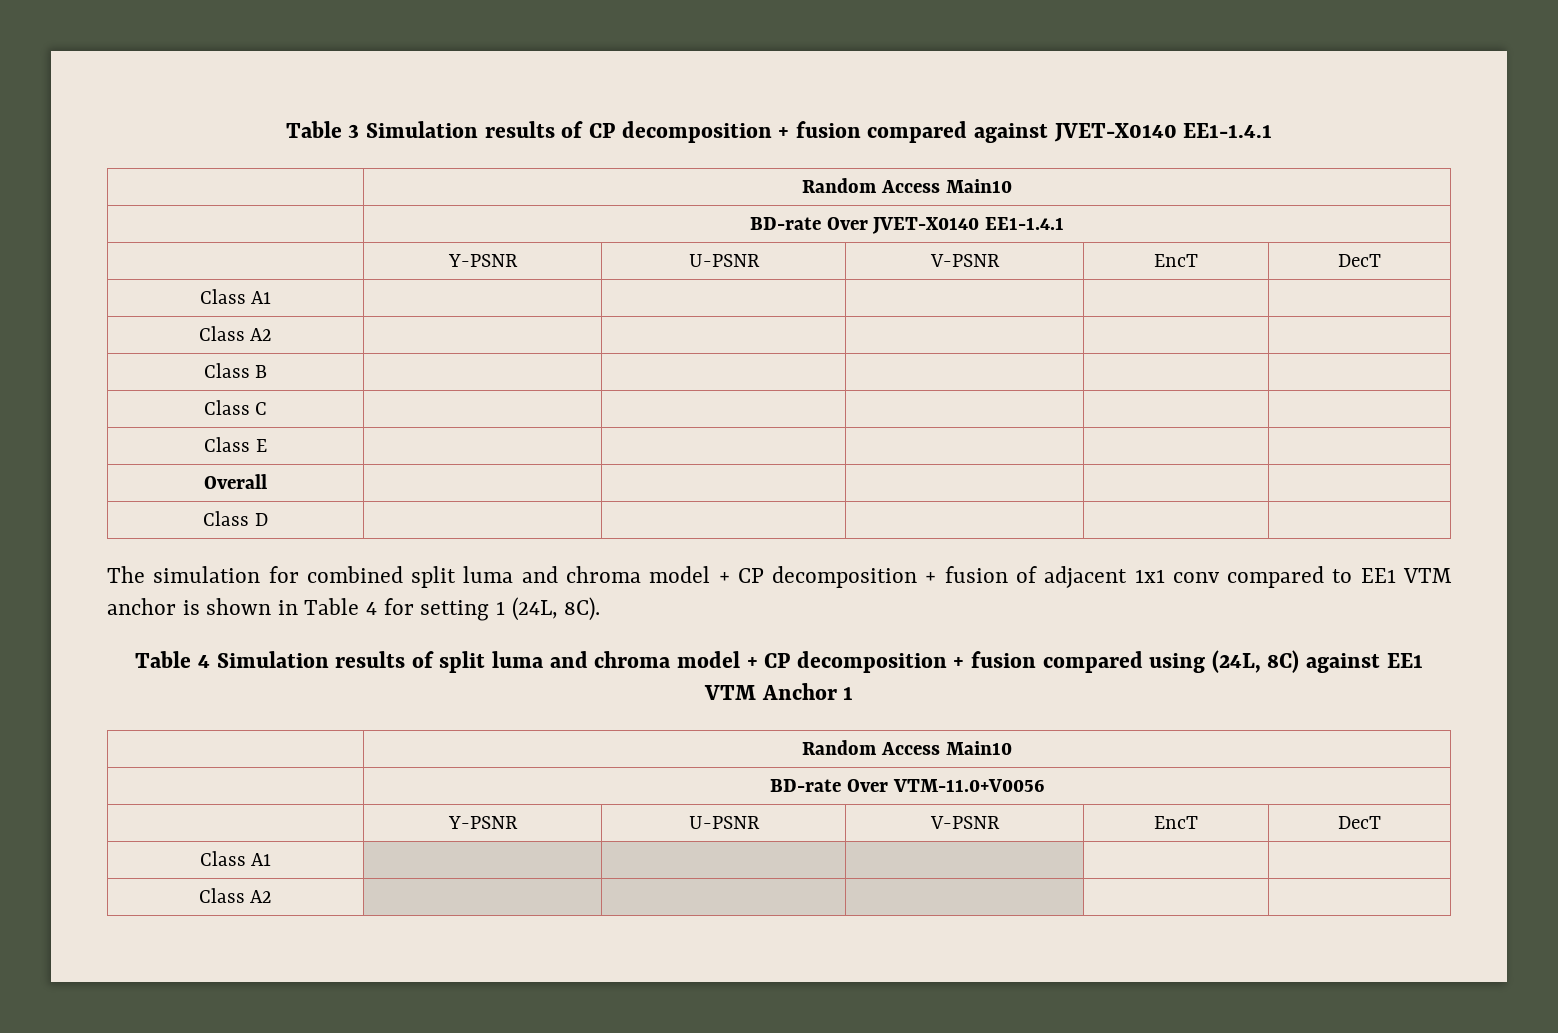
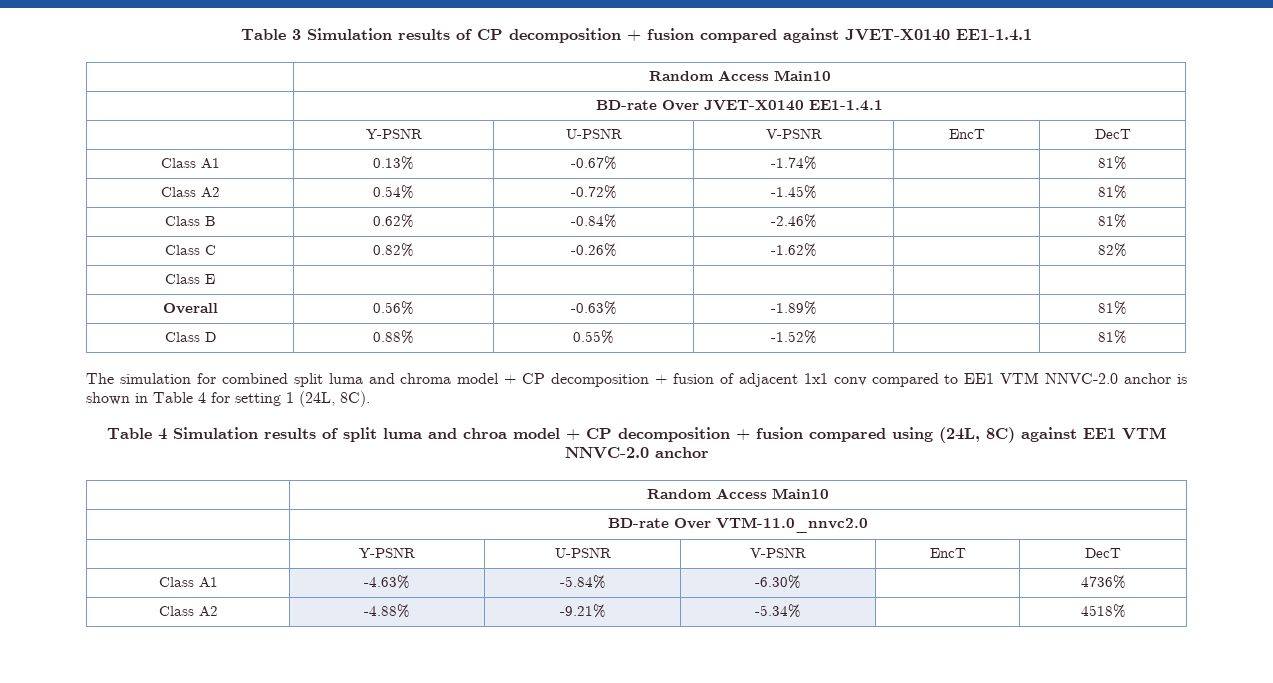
  | BD-rate Over JVET-X0140 EE1-1.4.1
  | Y-PSNR | U-PSNR | V-PSNR | EncT | DecT
- Class A1 | | | | |
- Class A2 | | | | |
- Class B | | | | |
- Class C | | | | |
+ Class A1 | 0.13% | -0.67% | -1.74% | | 81%
+ Class A2 | 0.54% | -0.72% | -1.45% | | 81%
+ Class B | 0.62% | -0.84% | -2.46% | | 81%
+ Class C | 0.82% | -0.26% | -1.62% | | 82%
  Class E | | | | |
- Overall | | | | |
- Class D | | | | |
+ Overall | 0.56% | -0.63% | -1.89% | | 81%
+ Class D | 0.88% | 0.55% | -1.52% | | 81%
- The simulation for combined split luma and chroma model + CP decomposition + fusion of adjacent 1x1 conv compared to EE1 VTM anchor is shown in Table 4 for setting 1 (24L, 8C).
+ The simulation for combined split luma and chroma model + CP decomposition + fusion of adjacent 1x1 conv compared to EE1 VTM NNVC-2.0 anchor is shown in Table 4 for setting 1 (24L, 8C).
- Table 4 Simulation results of split luma and chroma model + CP decomposition + fusion compared using (24L, 8C) against EE1 VTM Anchor 1
+ Table 4 Simulation results of split luma and chroa model + CP decomposition + fusion compared using (24L, 8C) against EE1 VTM NNVC-2.0 anchor
  | Random Access Main10
- | BD-rate Over VTM-11.0+V0056
+ | BD-rate Over VTM-11.0_nnvc2.0
  | Y-PSNR | U-PSNR | V-PSNR | EncT | DecT
- Class A1 | | | | |
- Class A2 | | | | |
+ Class A1 | -4.63% | -5.84% | -6.30% | | 4736%
+ Class A2 | -4.88% | -9.21% | -5.34% | | 4518%

